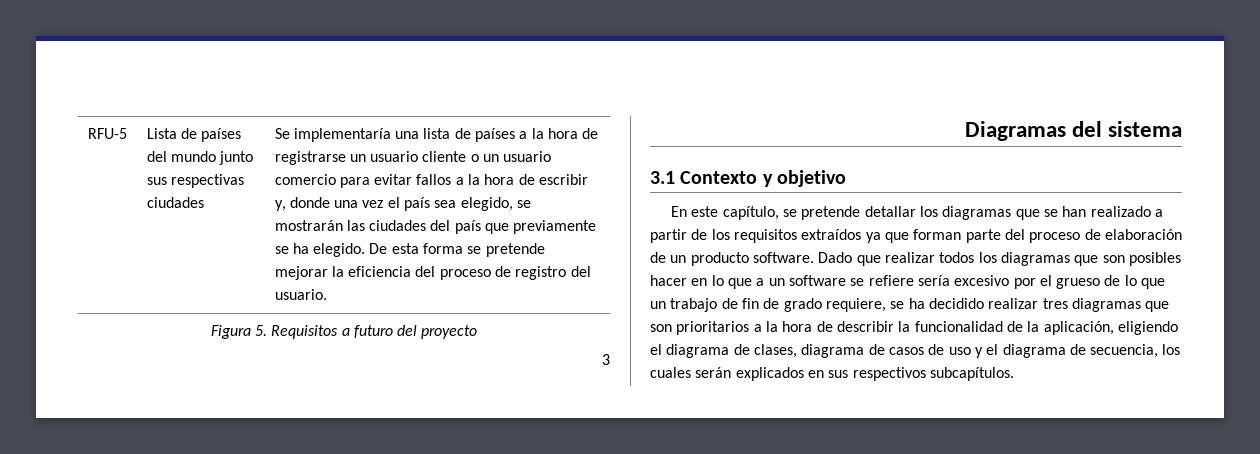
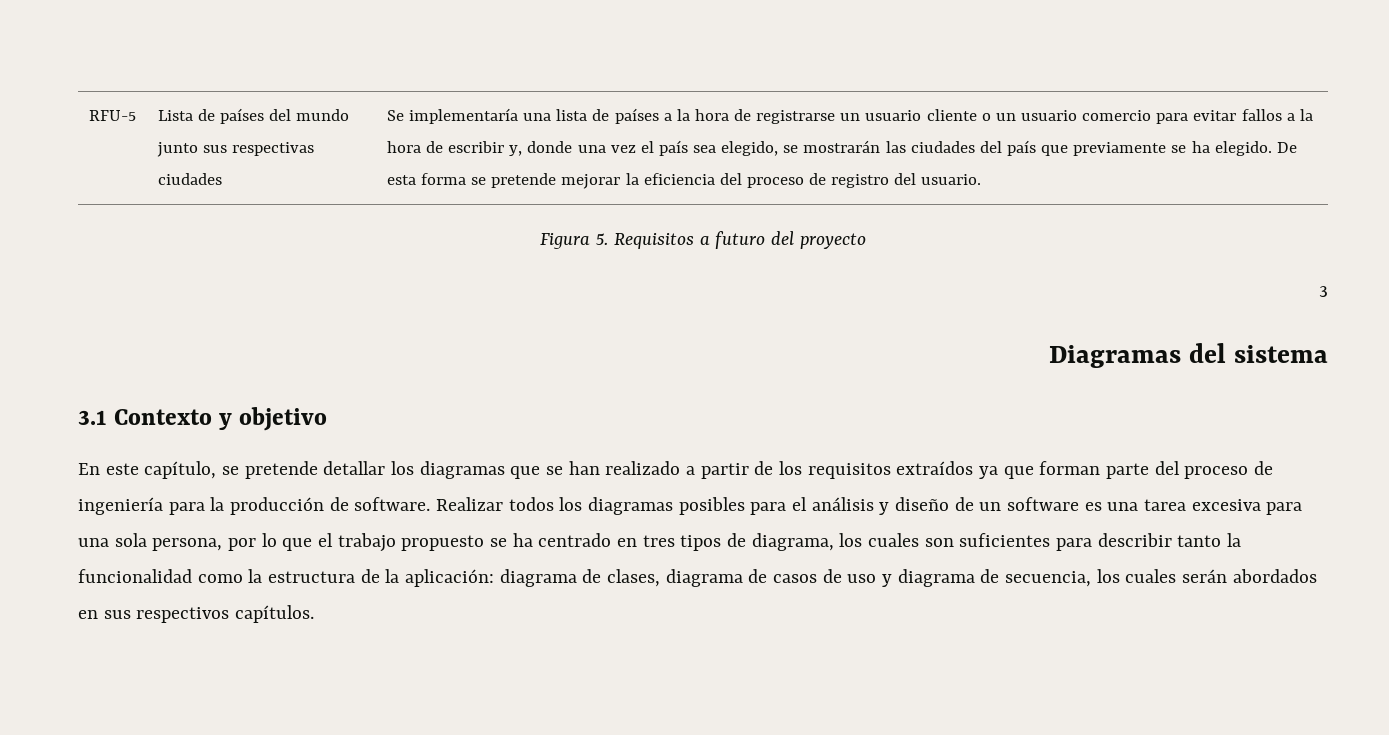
- En este capítulo, se pretende detallar los diagramas que se han realizado a partir de los requisitos extraídos ya que forman parte del proceso de elaboración de un producto software. Dado que realizar todos los diagramas que son posibles hacer en lo que a un software se refiere sería excesivo por el grueso de lo que un trabajo de fin de grado requiere, se ha decidido realizar tres diagramas que son prioritarios a la hora de describir la funcionalidad de la aplicación, eligiendo el diagrama de clases, diagrama de casos de uso y el diagrama de secuencia, los cuales serán explicados en sus respectivos subcapítulos.
+ En este capítulo, se pretende detallar los diagramas que se han realizado a partir de los requisitos extraídos ya que forman parte del proceso de ingeniería para la producción de software. Realizar todos los diagramas posibles para el análisis y diseño de un software es una tarea excesiva para una sola persona, por lo que el trabajo propuesto se ha centrado en tres tipos de diagrama, los cuales son suficientes para describir tanto la funcionalidad como la estructura de la aplicación: diagrama de clases, diagrama de casos de uso y diagrama de secuencia, los cuales serán abordados en sus respectivos capítulos.

